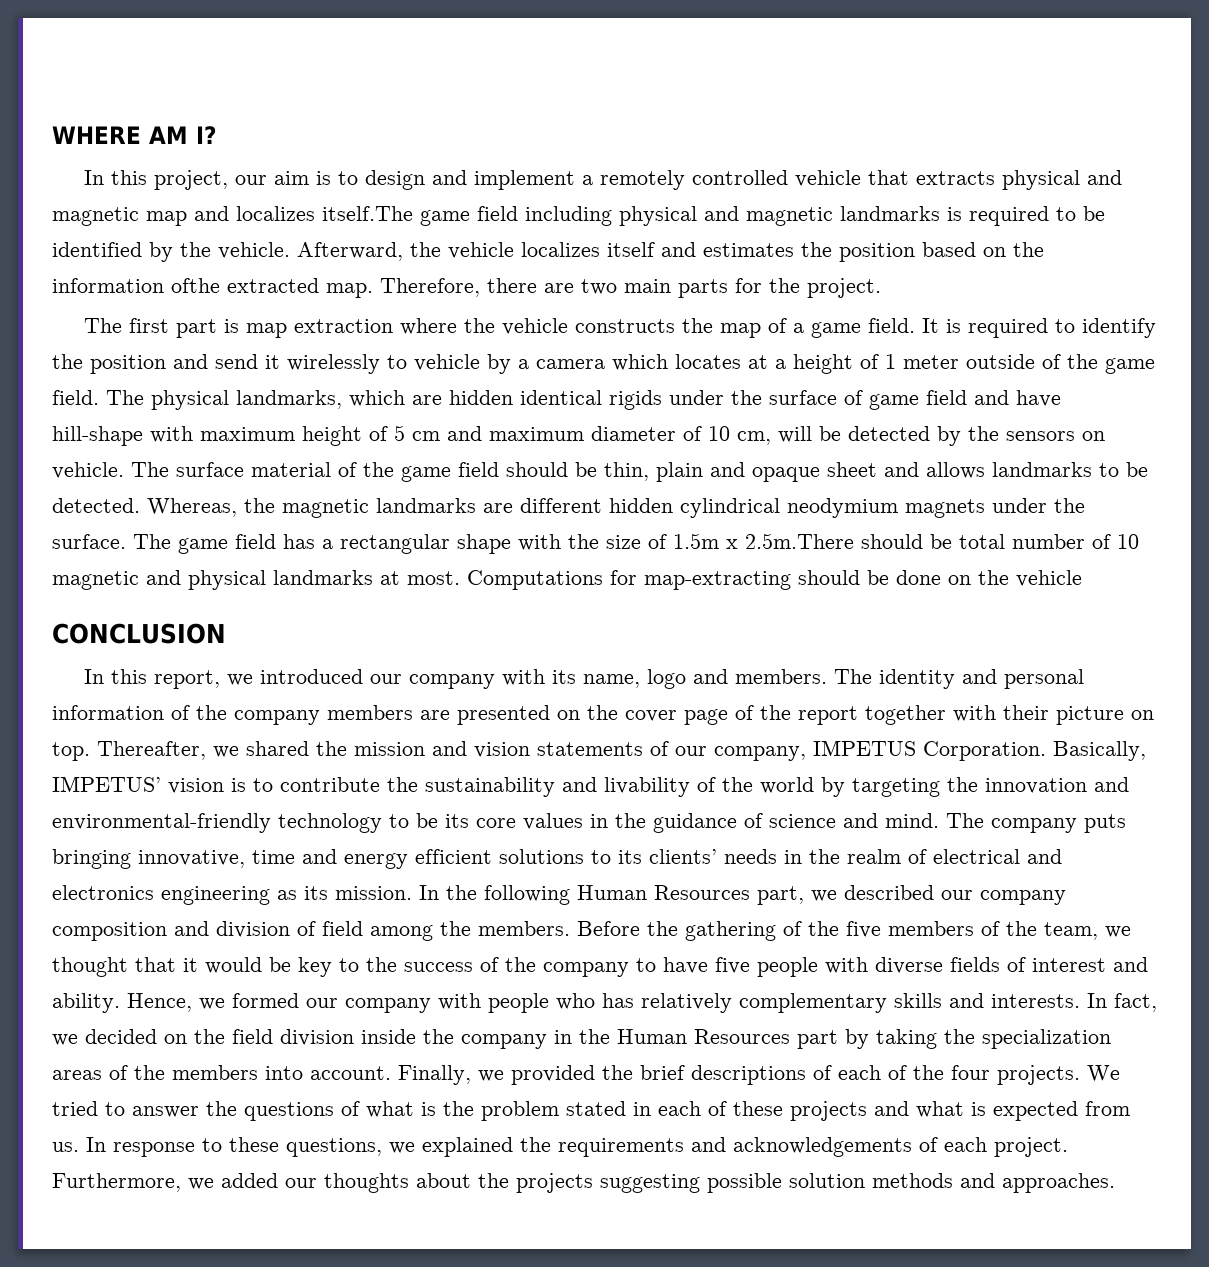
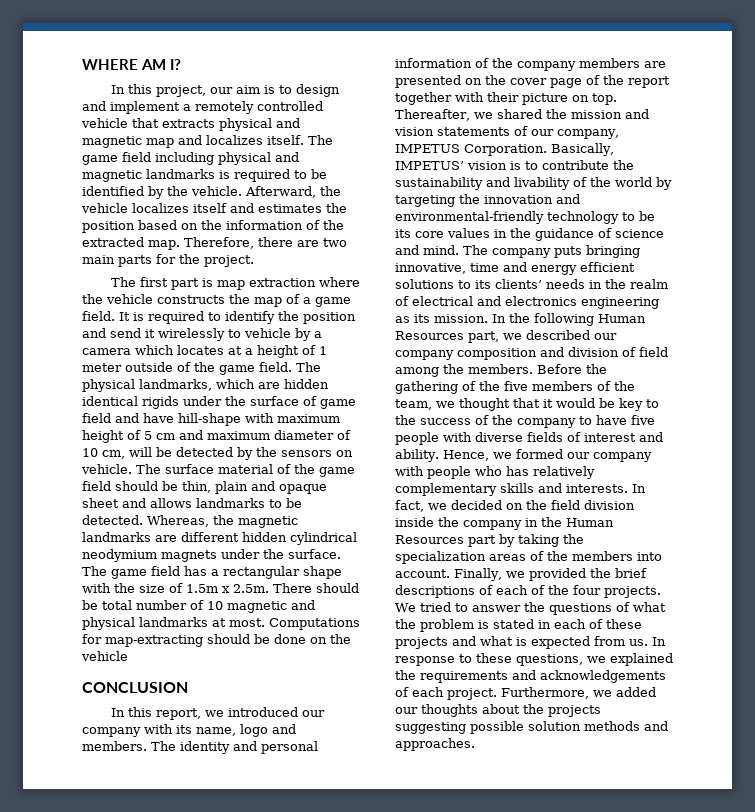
- In this project, our aim is to design and implement a remotely controlled vehicle that extracts physical and magnetic map and localizes itself.The game field including physical and magnetic landmarks is required to be identified by the vehicle.
+ In this project, our aim is to design and implement a remotely controlled vehicle that extracts physical and magnetic map and localizes itself. The game field including physical and magnetic landmarks is required to be identified by the vehicle.
- Afterward, the vehicle localizes itself and estimates the position based on the information ofthe extracted map.
+ Afterward, the vehicle localizes itself and estimates the position based on the information of the extracted map.
- The game field has a rectangular shape with the size of 1.5m x 2.5m.There should be total number of 10 magnetic and physical landmarks at most.
+ The game field has a rectangular shape with the size of 1.5m x 2.5m. There should be total number of 10 magnetic and physical landmarks at most.
- We tried to answer the questions of what is the problem stated in each of these projects and what is expected from us.
+ We tried to answer the questions of what the problem is stated in each of these projects and what is expected from us.

